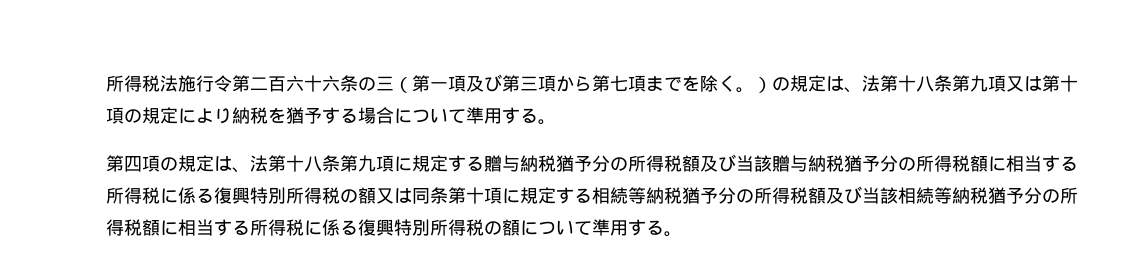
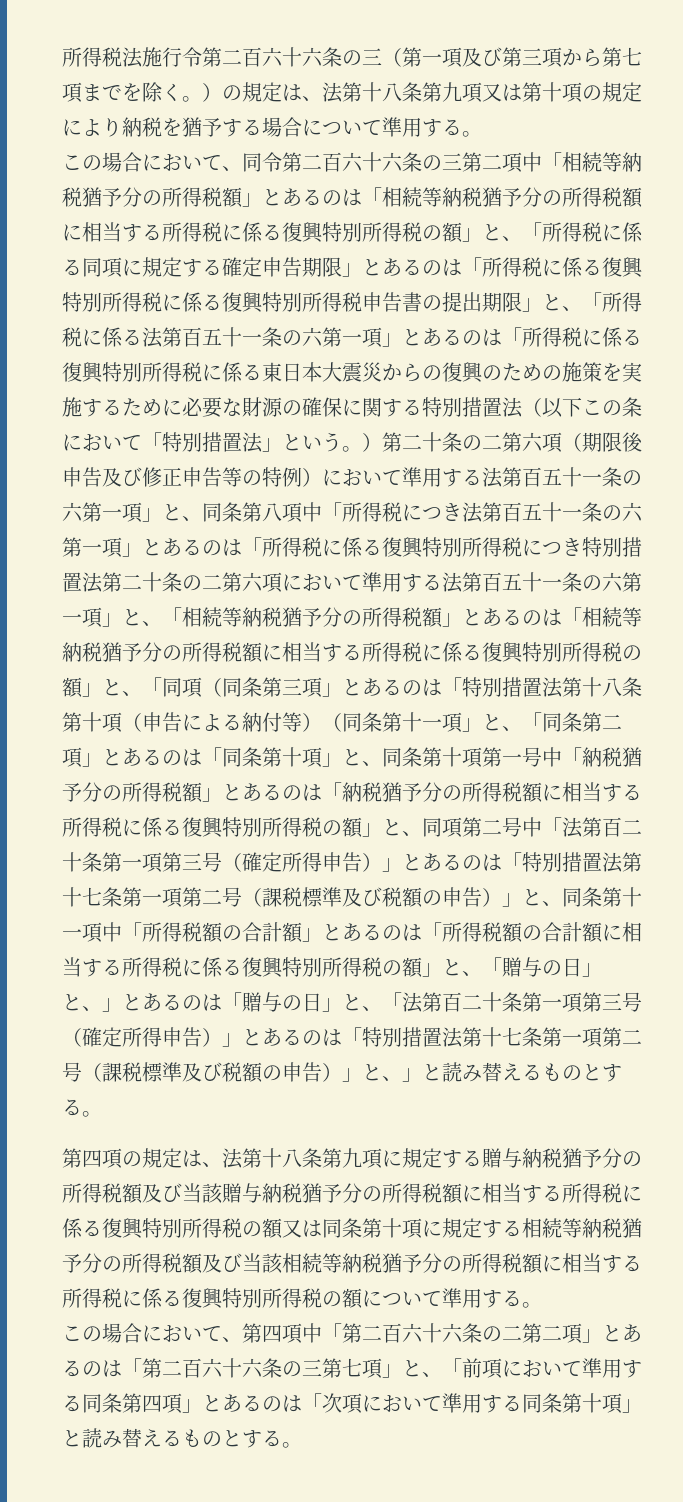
+ この場合において、同令第二百六十六条の三第二項中「相続等納税猶予分の所得税額」とあるのは「相続等納税猶予分の所得税額に相当する所得税に係る復興特別所得税の額」と、「所得税に係る同項に規定する確定申告期限」とあるのは「所得税に係る復興特別所得税に係る復興特別所得税申告書の提出期限」と、「所得税に係る法第百五十一条の六第一項」とあるのは「所得税に係る復興特別所得税に係る東日本大震災からの復興のための施策を実施するために必要な財源の確保に関する特別措置法（以下この条において「特別措置法」という。）第二十条の二第六項（期限後申告及び修正申告等の特例）において準用する法第百五十一条の六第一項」と、同条第八項中「所得税につき法第百五十一条の六第一項」とあるのは「所得税に係る復興特別所得税につき特別措置法第二十条の二第六項において準用する法第百五十一条の六第一項」と、「相続等納税猶予分の所得税額」とあるのは「相続等納税猶予分の所得税額に相当する所得税に係る復興特別所得税の額」と、「同項（同条第三項」とあるのは「特別措置法第十八条第十項（申告による納付等）（同条第十一項」と、「同条第二項」とあるのは「同条第十項」と、同条第十項第一号中「納税猶予分の所得税額」とあるのは「納税猶予分の所得税額に相当する所得税に係る復興特別所得税の額」と、同項第二号中「法第百二十条第一項第三号（確定所得申告）」とあるのは「特別措置法第十七条第一項第二号（課税標準及び税額の申告）」と、同条第十一項中「所得税額の合計額」とあるのは「所得税額の合計額に相当する所得税に係る復興特別所得税の額」と、「贈与の日」と、」とあるのは「贈与の日」と、「法第百二十条第一項第三号（確定所得申告）」とあるのは「特別措置法第十七条第一項第二号（課税標準及び税額の申告）」と、」と読み替えるものとする。
+ この場合において、第四項中「第二百六十六条の二第二項」とあるのは「第二百六十六条の三第七項」と、「前項において準用する同条第四項」とあるのは「次項において準用する同条第十項」と読み替えるものとする。

